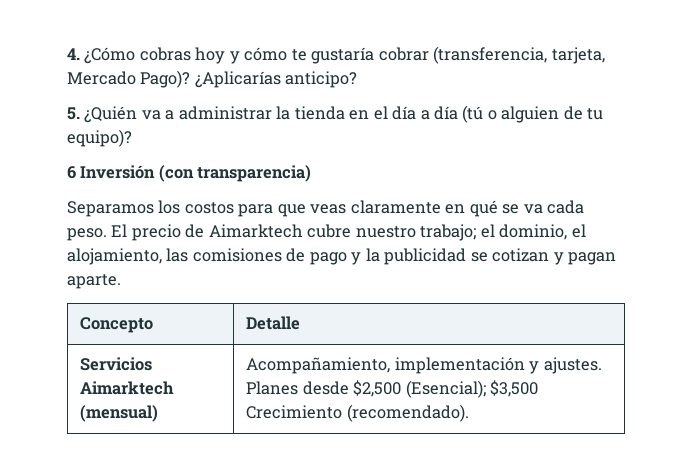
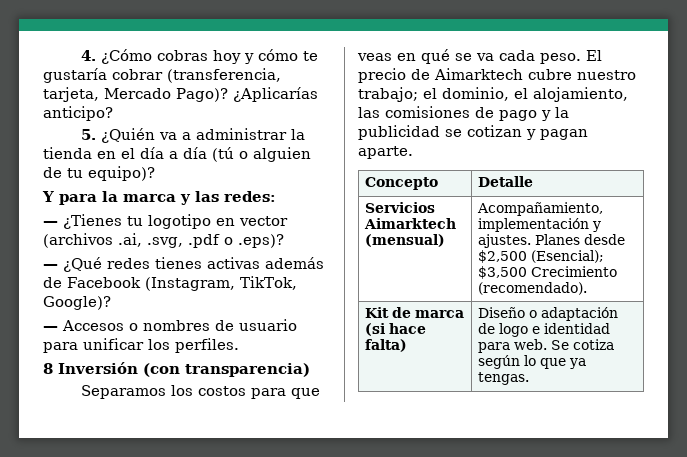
- 6 Inversión (con transparencia)
+ Y para la marca y las redes:
+ — ¿Tienes tu logotipo en vector (archivos .ai, .svg, .pdf o .eps)?
+ — ¿Qué redes tienes activas además de Facebook (Instagram, TikTok, Google)?
+ — Accesos o nombres de usuario para unificar los perfiles.
+ 8 Inversión (con transparencia)
- Separamos los costos para que veas claramente en qué se va cada peso.
+ Separamos los costos para que veas en qué se va cada peso.
+ Kit de marca (si hace falta) | Diseño o adaptación de logo e identidad para web. Se cotiza según lo que ya tengas.

